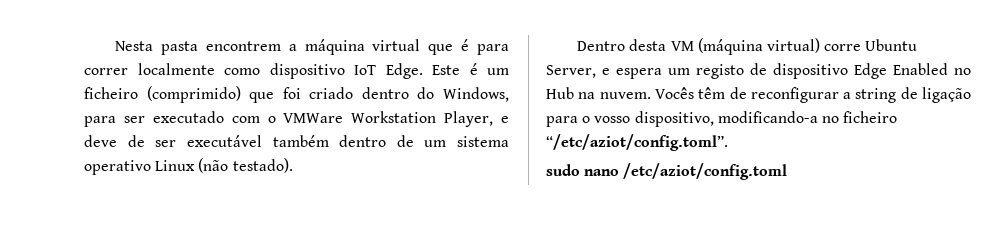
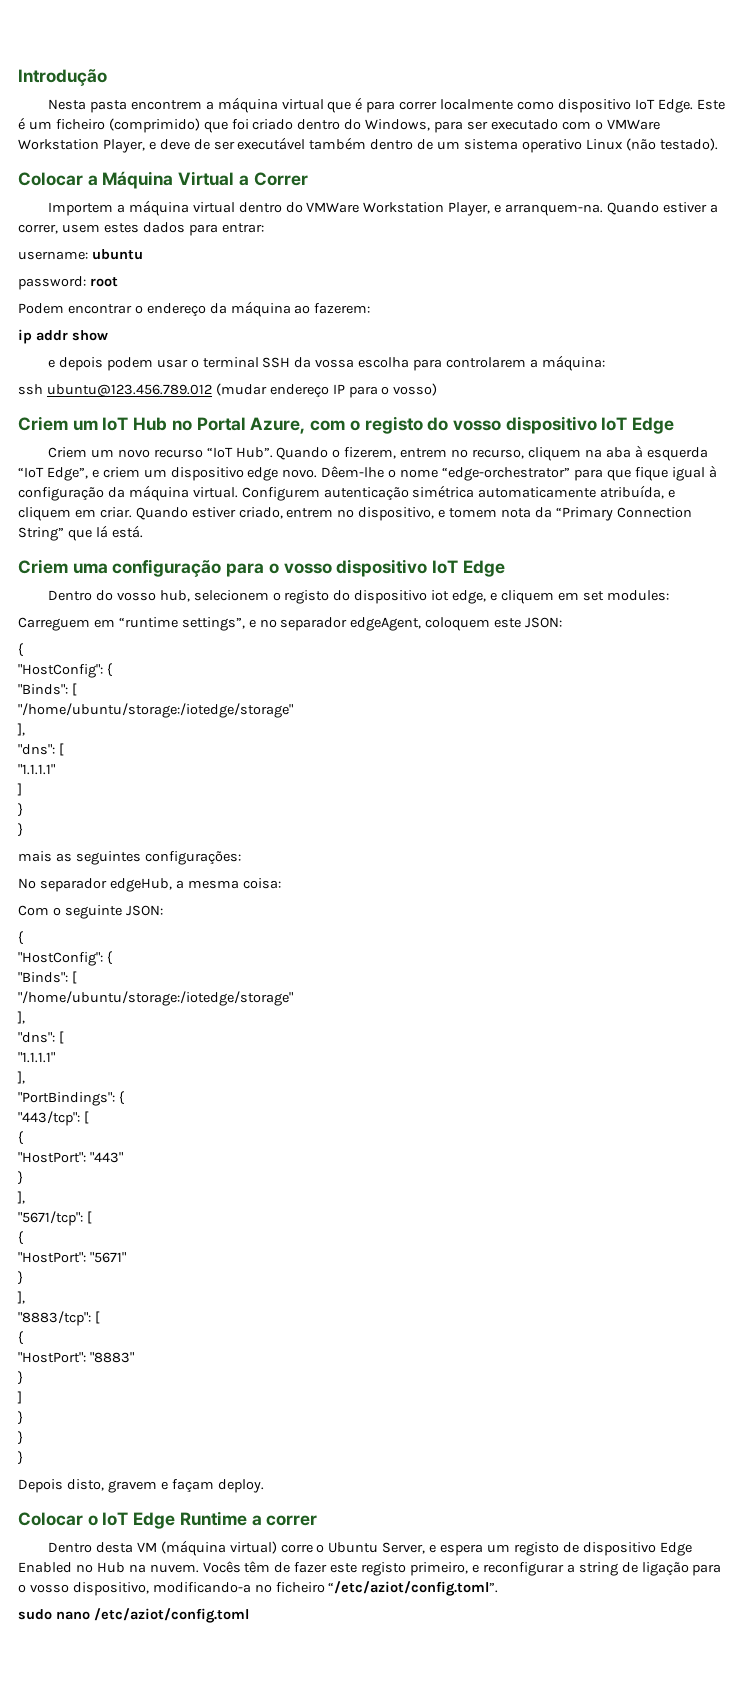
+ Introdução
+ Colocar a Máquina Virtual a Correr
+ Importem a máquina virtual dentro do VMWare Workstation Player, e arranquem-na. Quando estiver a correr, usem estes dados para entrar:
+ username: ubuntu
+ password: root
+ Podem encontrar o endereço da máquina ao fazerem:
+ ip addr show
+ e depois podem usar o terminal SSH da vossa escolha para controlarem a máquina:
+ ssh ubuntu@123.456.789.012 (mudar endereço IP para o vosso)
+ Criem um IoT Hub no Portal Azure, com o registo do vosso dispositivo IoT Edge
+ Criem um novo recurso “IoT Hub”. Quando o fizerem, entrem no recurso, cliquem na aba à esquerda “IoT Edge”, e criem um dispositivo edge novo. Dêem-lhe o nome “edge-orchestrator” para que fique igual à configuração da máquina virtual. Configurem autenticação simétrica automaticamente atribuída, e cliquem em criar. Quando estiver criado, entrem no dispositivo, e tomem nota da “Primary Connection String” que lá está.
+ Criem uma configuração para o vosso dispositivo IoT Edge
+ Dentro do vosso hub, selecionem o registo do dispositivo iot edge, e cliquem em set modules:
+ Carreguem em “runtime settings”, e no separador edgeAgent, coloquem este JSON:
+ {
+ "HostConfig": {
+ "Binds": [
+ "/home/ubuntu/storage:/iotedge/storage"
+ ],
+ "dns": [
+ "1.1.1.1"
+ ]
+ }
+ }
+ mais as seguintes configurações:
+ No separador edgeHub, a mesma coisa:
+ Com o seguinte JSON:
+ {
+ "HostConfig": {
+ "Binds": [
+ "/home/ubuntu/storage:/iotedge/storage"
+ ],
+ "dns": [
+ "1.1.1.1"
+ ],
+ "PortBindings": {
+ "443/tcp": [
+ {
+ "HostPort": "443"
+ }
+ ],
+ "5671/tcp": [
+ {
+ "HostPort": "5671"
+ }
+ ],
+ "8883/tcp": [
+ {
+ "HostPort": "8883"
+ }
+ ]
+ }
+ }
+ }
+ Depois disto, gravem e façam deploy.
+ Colocar o IoT Edge Runtime a correr
- Dentro desta VM (máquina virtual) corre Ubuntu Server, e espera um registo de dispositivo Edge Enabled no Hub na nuvem.
+ Dentro desta VM (máquina virtual) corre o Ubuntu Server, e espera um registo de dispositivo Edge Enabled no Hub na nuvem.
- Vocês têm de reconfigurar a string de ligação para o vosso dispositivo, modificando-a no ficheiro “/etc/aziot/config.toml”.
+ Vocês têm de fazer este registo primeiro, e reconfigurar a string de ligação para o vosso dispositivo, modificando-a no ficheiro “/etc/aziot/config.toml”.

